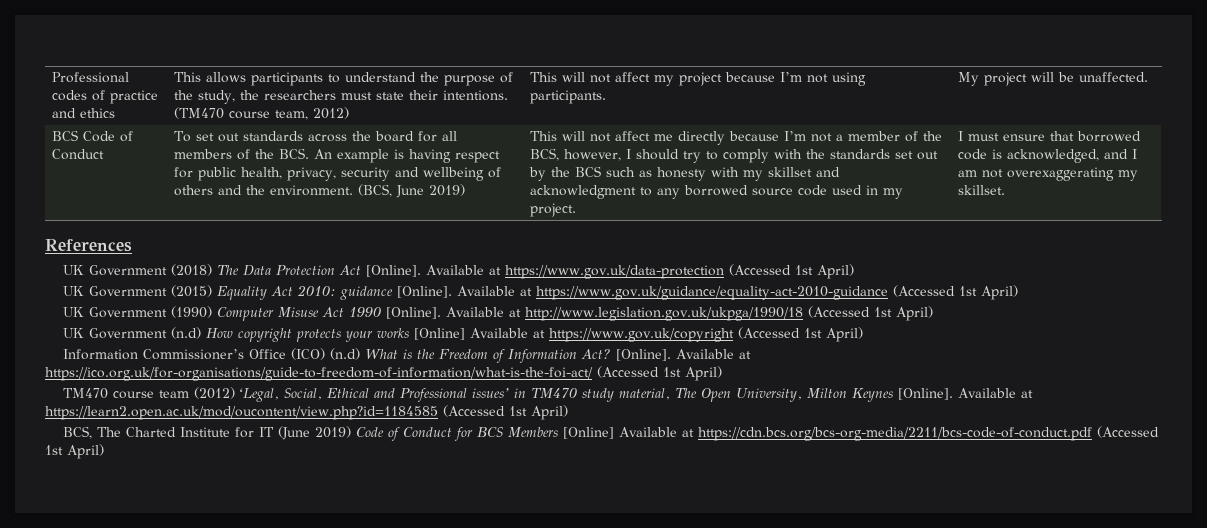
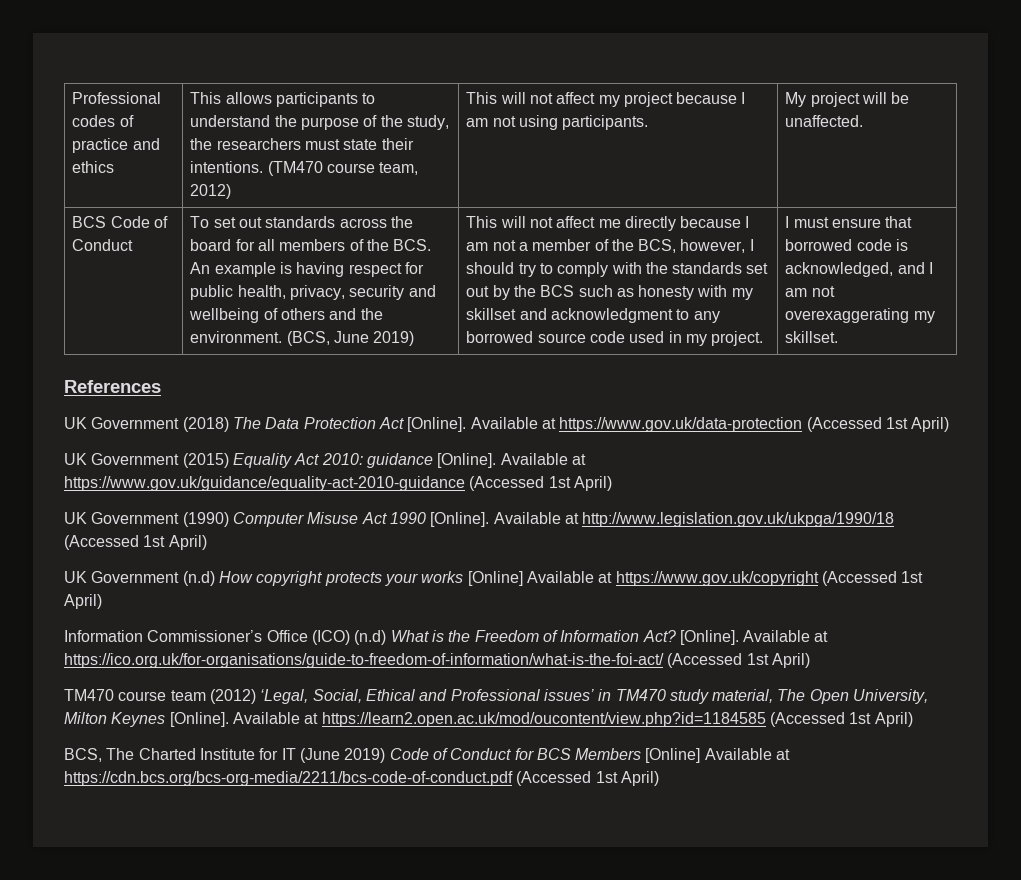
- This will not affect my project because I’m not using participants.
+ This will not affect my project because I am not using participants.
- This will not affect me directly because I’m not a member of the BCS, however, I should try to comply with the standards set out by the BCS such as honesty with my skillset and acknowledgment to any borrowed source code used in my project.
+ This will not affect me directly because I am not a member of the BCS, however, I should try to comply with the standards set out by the BCS such as honesty with my skillset and acknowledgment to any borrowed source code used in my project.

